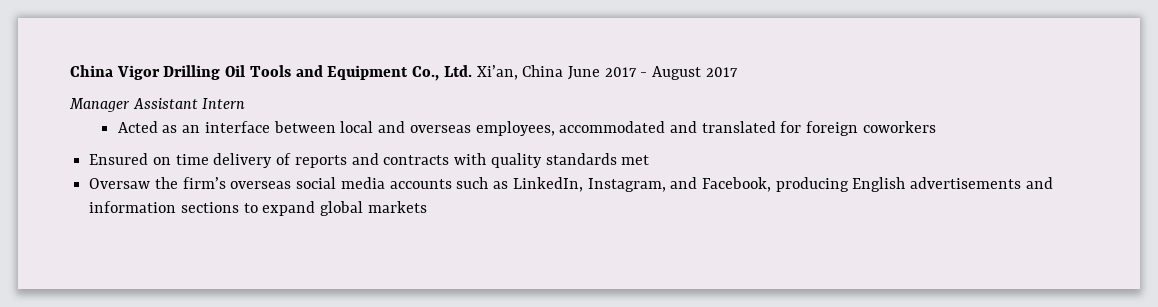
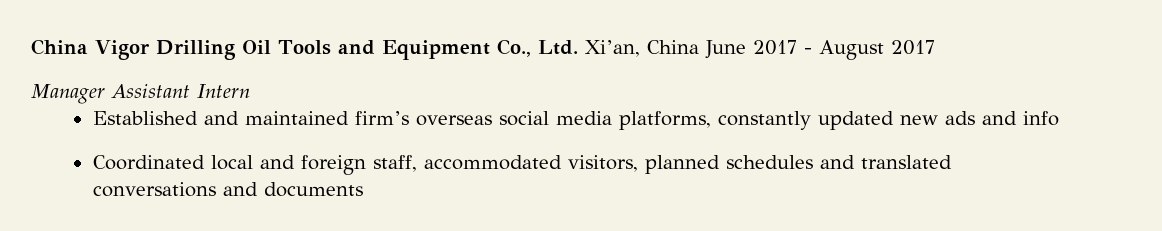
- Acted as an interface between local and overseas employees, accommodated and translated for foreign coworkers
- Ensured on time delivery of reports and contracts with quality standards met
- Oversaw the firm’s overseas social media accounts such as LinkedIn, Instagram, and Facebook, producing English advertisements and information sections to expand global markets
+ Established and maintained firm’s overseas social media platforms, constantly updated new ads and info
+ Coordinated local and foreign staff, accommodated visitors, planned schedules and translated conversations and documents

